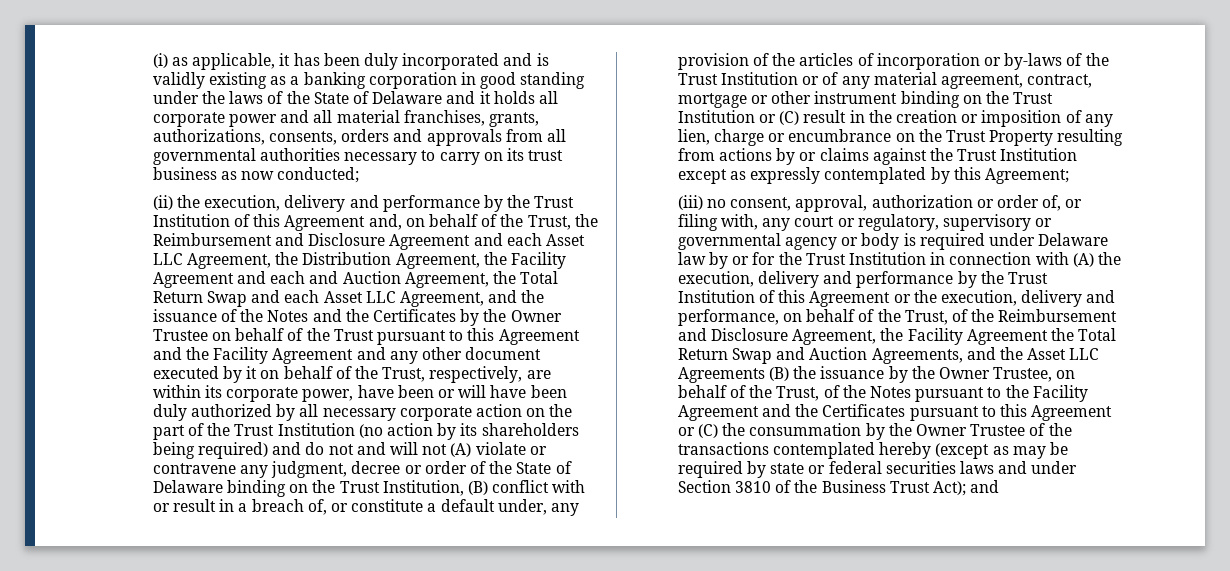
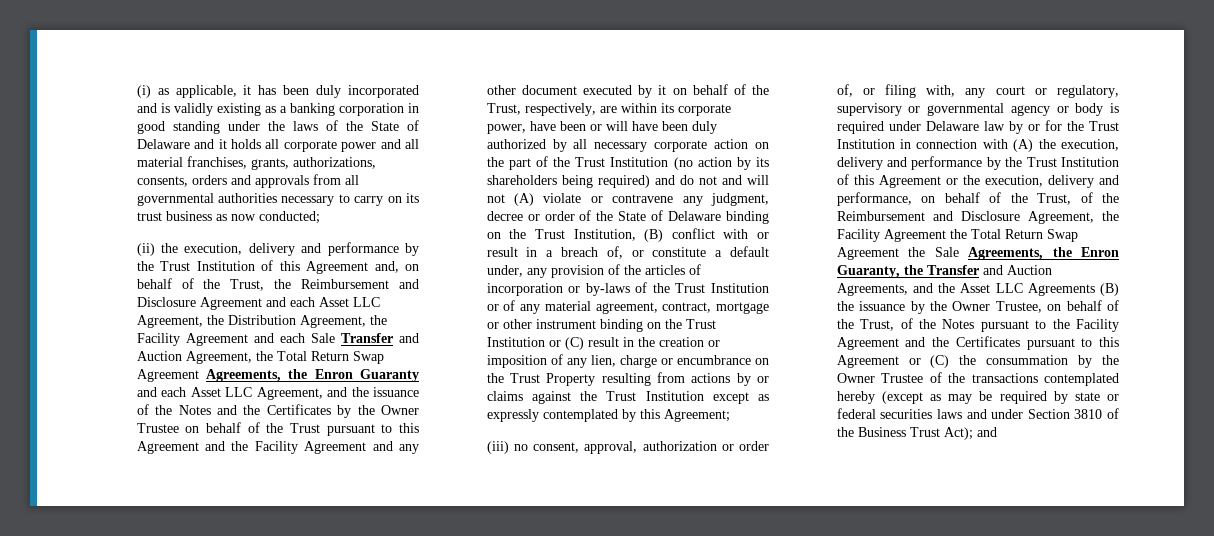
- (ii) the execution, delivery and performance by the Trust Institution of this Agreement and, on behalf of the Trust, the Reimbursement and Disclosure Agreement and each Asset LLC Agreement, the Distribution Agreement, the Facility Agreement and each and Auction Agreement, the Total Return Swap and each Asset LLC Agreement, and the issuance of the Notes and the Certificates by the Owner Trustee on behalf of the Trust pursuant to this Agreement and the Facility Agreement and any other document executed by it on behalf of the Trust, respectively, are within its corporate power, have been or will have been duly authorized by all necessary corporate action on the part of the Trust Institution (no action by its shareholders being required) and do not and will not (A) violate or contravene any judgment, decree or order of the State of Delaware binding on the Trust Institution, (B) conflict with or result in a breach of, or constitute a default under, any provision of the articles of incorporation or by-laws of the Trust Institution or of any material agreement, contract, mortgage or other instrument binding on the Trust Institution or (C) result in the creation or imposition of any lien, charge or encumbrance on the Trust Property resulting from actions by or claims against the Trust Institution except as expressly contemplated by this Agreement;
+ (ii) the execution, delivery and performance by the Trust Institution of this Agreement and, on behalf of the Trust, the Reimbursement and Disclosure Agreement and each Asset LLC Agreement, the Distribution Agreement, the Facility Agreement and each Sale Transfer and Auction Agreement, the Total Return Swap Agreement Agreements, the Enron Guaranty and each Asset LLC Agreement, and the issuance of the Notes and the Certificates by the Owner Trustee on behalf of the Trust pursuant to this Agreement and the Facility Agreement and any other document executed by it on behalf of the Trust, respectively, are within its corporate power, have been or will have been duly authorized by all necessary corporate action on the part of the Trust Institution (no action by its shareholders being required) and do not and will not (A) violate or contravene any judgment, decree or order of the State of Delaware binding on the Trust Institution, (B) conflict with or result in a breach of, or constitute a default under, any provision of the articles of incorporation or by-laws of the Trust Institution or of any material agreement, contract, mortgage or other instrument binding on the Trust Institution or (C) result in the creation or imposition of any lien, charge or encumbrance on the Trust Property resulting from actions by or claims against the Trust Institution except as expressly contemplated by this Agreement;
- (iii) no consent, approval, authorization or order of, or filing with, any court or regulatory, supervisory or governmental agency or body is required under Delaware law by or for the Trust Institution in connection with (A) the execution, delivery and performance by the Trust Institution of this Agreement or the execution, delivery and performance, on behalf of the Trust, of the Reimbursement and Disclosure Agreement, the Facility Agreement the Total Return Swap and Auction Agreements, and the Asset LLC Agreements (B) the issuance by the Owner Trustee, on behalf of the Trust, of the Notes pursuant to the Facility Agreement and the Certificates pursuant to this Agreement or (C) the consummation by the Owner Trustee of the transactions contemplated hereby (except as may be required by state or federal securities laws and under Section 3810 of the Business Trust Act);
+ (iii) no consent, approval, authorization or order of, or filing with, any court or regulatory, supervisory or governmental agency or body is required under Delaware law by or for the Trust Institution in connection with (A) the execution, delivery and performance by the Trust Institution of this Agreement or the execution, delivery and performance, on behalf of the Trust, of the Reimbursement and Disclosure Agreement, the Facility Agreement the Total Return Swap Agreement the Sale Agreements, the Enron Guaranty, the Transfer and Auction Agreements, and the Asset LLC Agreements (B) the issuance by the Owner Trustee, on behalf of the Trust, of the Notes pursuant to the Facility Agreement and the Certificates pursuant to this Agreement or (C) the consummation by the Owner Trustee of the transactions contemplated hereby (except as may be required by state or federal securities laws and under Section 3810 of the Business Trust Act);

